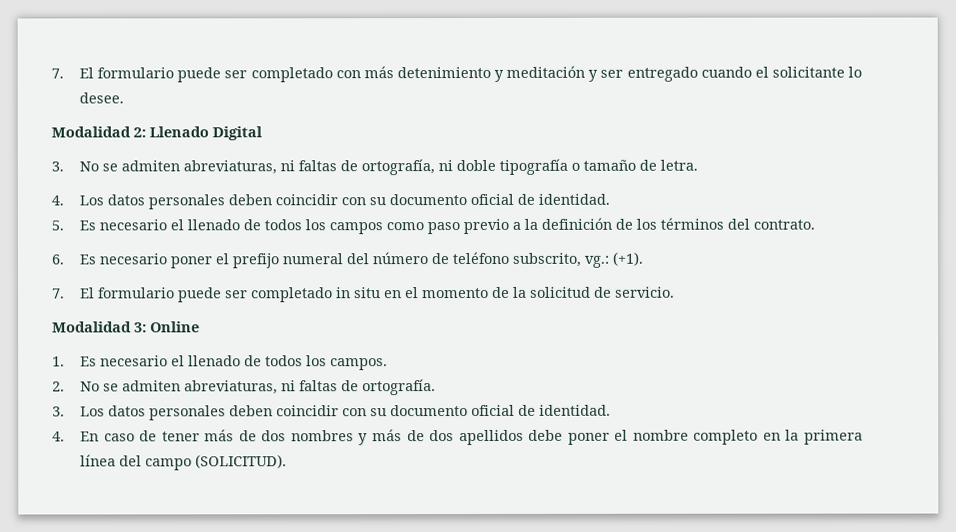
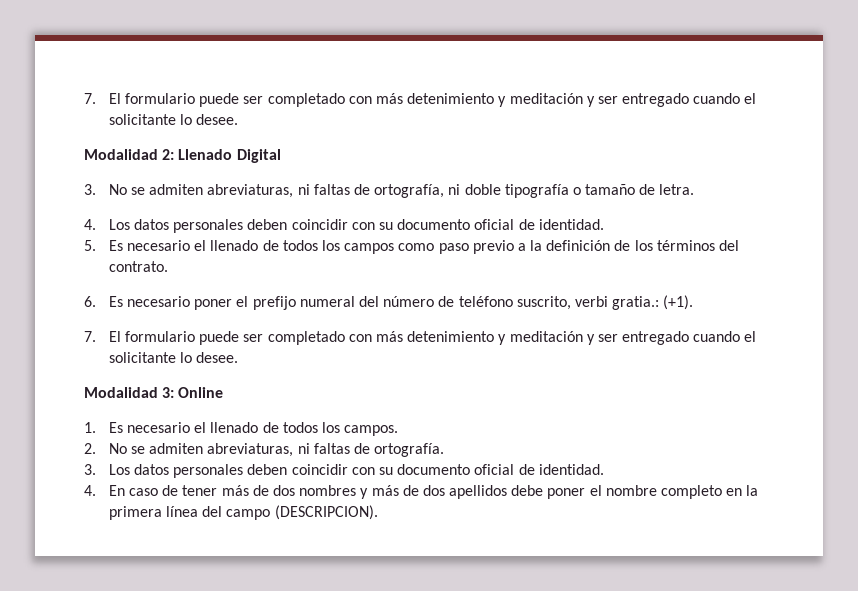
- 6. Es necesario poner el prefijo numeral del número de teléfono subscrito, vg.: (+1).
- 7. El formulario puede ser completado in situ en el momento de la solicitud de servicio.
+ 6. Es necesario poner el prefijo numeral del número de teléfono suscrito, verbi gratia.: (+1).
+ 7. El formulario puede ser completado con más detenimiento y meditación y ser entregado cuando el solicitante lo desee.
- 4. En caso de tener más de dos nombres y más de dos apellidos debe poner el nombre completo en la primera línea del campo (SOLICITUD).
+ 4. En caso de tener más de dos nombres y más de dos apellidos debe poner el nombre completo en la primera línea del campo (DESCRIPCION).

